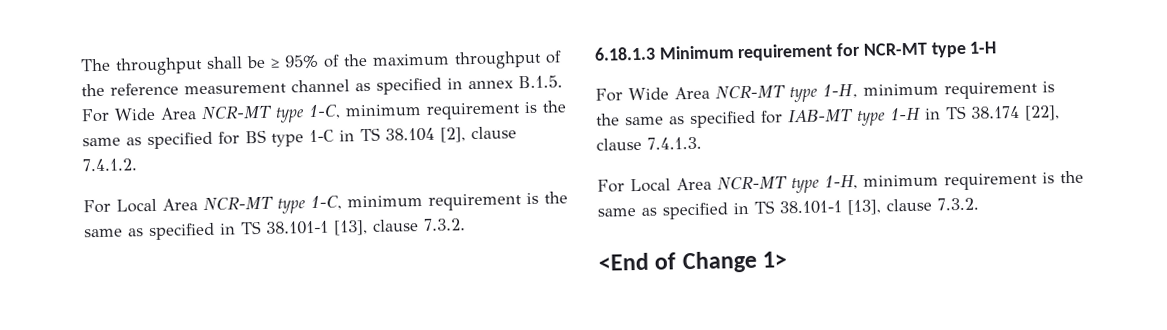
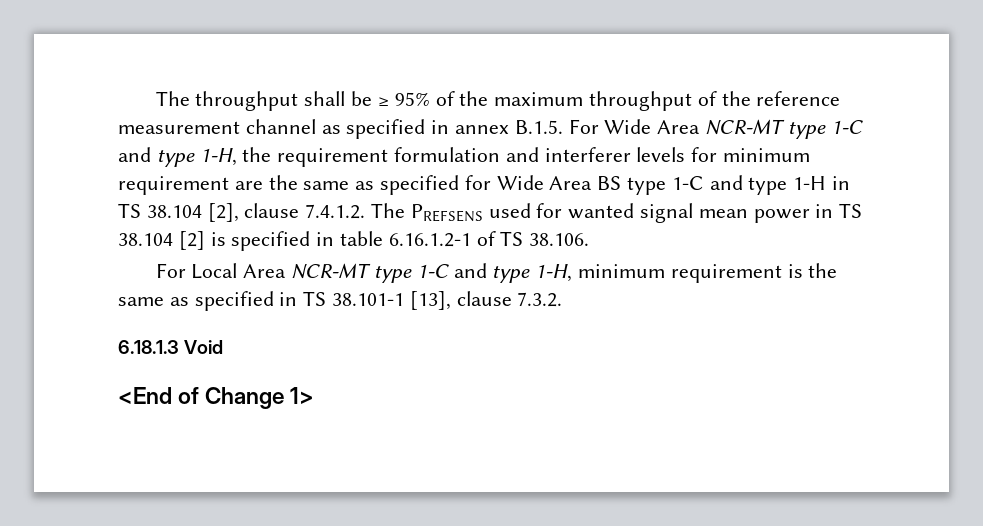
- The throughput shall be ≥ 95% of the maximum throughput of the reference measurement channel as specified in annex B.1.5. For Wide Area NCR-MT type 1-C, minimum requirement is the same as specified for BS type 1-C in TS 38.104 [2], clause 7.4.1.2.
- For Local Area NCR-MT type 1-C, minimum requirement is the same as specified in TS 38.101-1 [13], clause 7.3.2.
- 6.18.1.3 Minimum requirement for NCR-MT type 1-H
- For Wide Area NCR-MT type 1-H, minimum requirement is the same as specified for IAB-MT type 1-H in TS 38.174 [22], clause 7.4.1.3.
- For Local Area NCR-MT type 1-H, minimum requirement is the same as specified in TS 38.101-1 [13], clause 7.3.2.
+ The throughput shall be ≥ 95% of the maximum throughput of the reference measurement channel as specified in annex B.1.5. For Wide Area NCR-MT type 1-C and type 1-H, the requirement formulation and interferer levels for minimum requirement are the same as specified for Wide Area BS type 1-C and type 1-H in TS 38.104 [2], clause 7.4.1.2. The PREFSENS used for wanted signal mean power in TS 38.104 [2] is specified in table 6.16.1.2-1 of TS 38.106.
+ For Local Area NCR-MT type 1-C and type 1-H, minimum requirement is the same as specified in TS 38.101-1 [13], clause 7.3.2.
+ 6.18.1.3 Void

